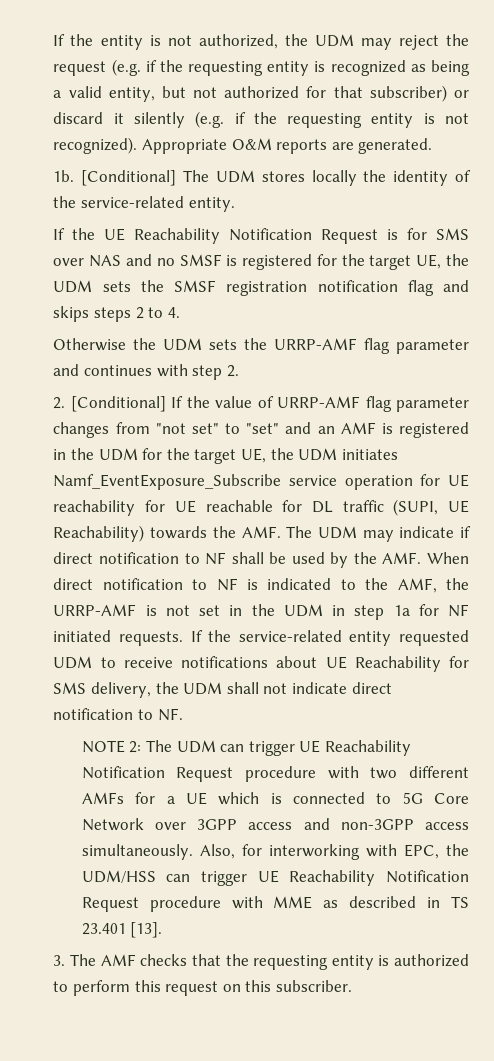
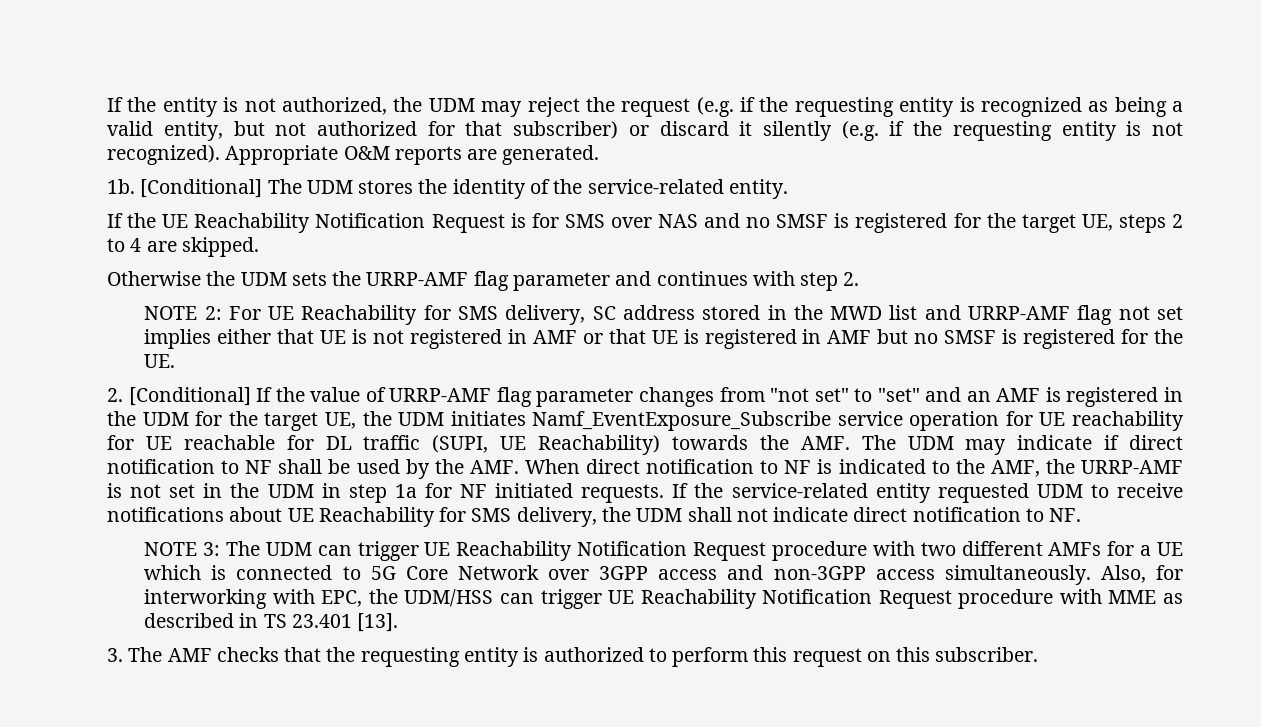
- [Conditional] The UDM stores locally the identity of the service-related entity.
+ [Conditional] The UDM stores the identity of the service-related entity.
- If the UE Reachability Notification Request is for SMS over NAS and no SMSF is registered for the target UE, the UDM sets the SMSF registration notification flag and skips steps 2 to 4.
+ If the UE Reachability Notification Request is for SMS over NAS and no SMSF is registered for the target UE, steps 2 to 4 are skipped.
+ NOTE 2: For UE Reachability for SMS delivery, SC address stored in the MWD list and URRP-AMF flag not set implies either that UE is not registered in AMF or that UE is registered in AMF but no SMSF is registered for the UE.
- NOTE 2: The UDM can trigger UE Reachability Notification Request procedure with two different AMFs for a UE which is connected to 5G Core Network over 3GPP access and non-3GPP access simultaneously.
+ NOTE 3: The UDM can trigger UE Reachability Notification Request procedure with two different AMFs for a UE which is connected to 5G Core Network over 3GPP access and non-3GPP access simultaneously.

